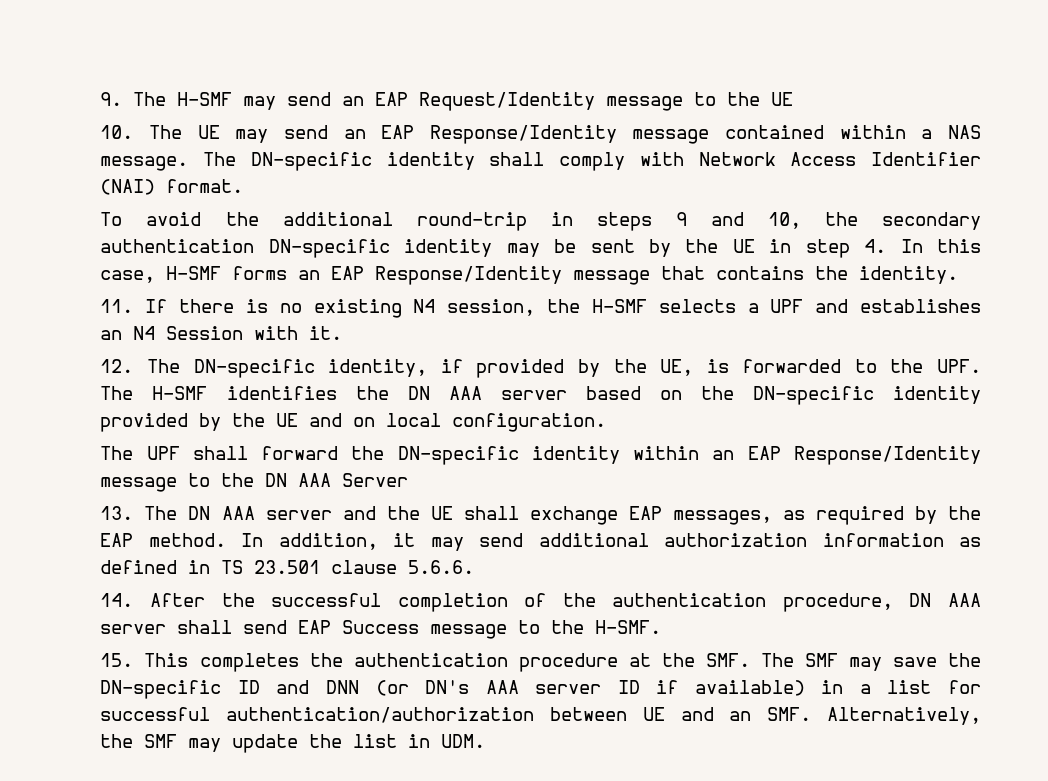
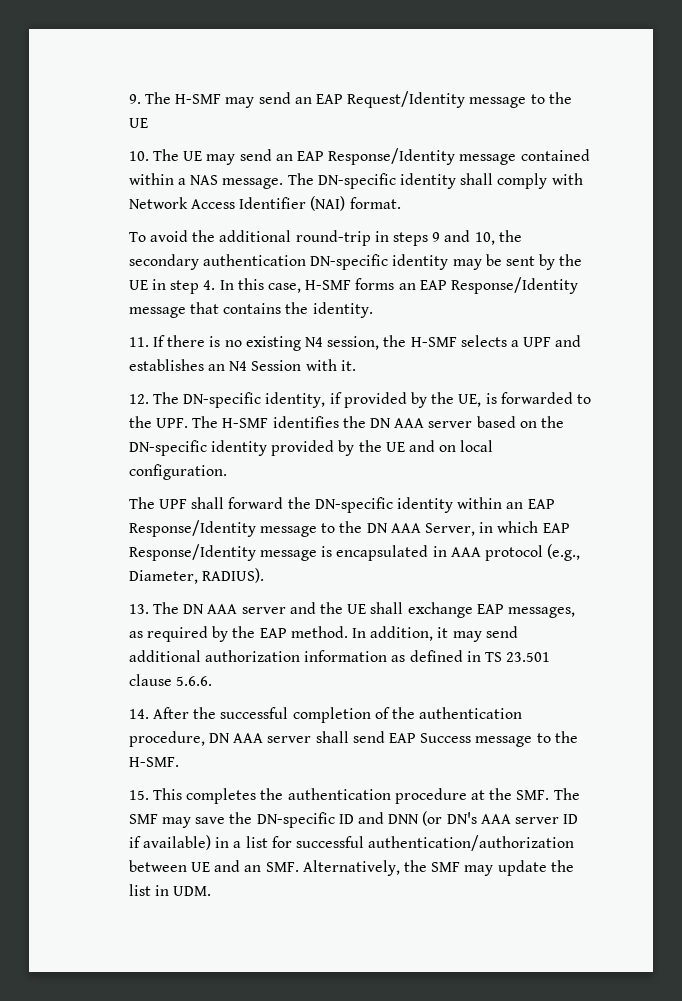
- The UPF shall forward the DN-specific identity within an EAP Response/Identity message to the DN AAA Server
+ The UPF shall forward the DN-specific identity within an EAP Response/Identity message to the DN AAA Server, in which EAP Response/Identity message is encapsulated in AAA protocol (e.g., Diameter, RADIUS).

